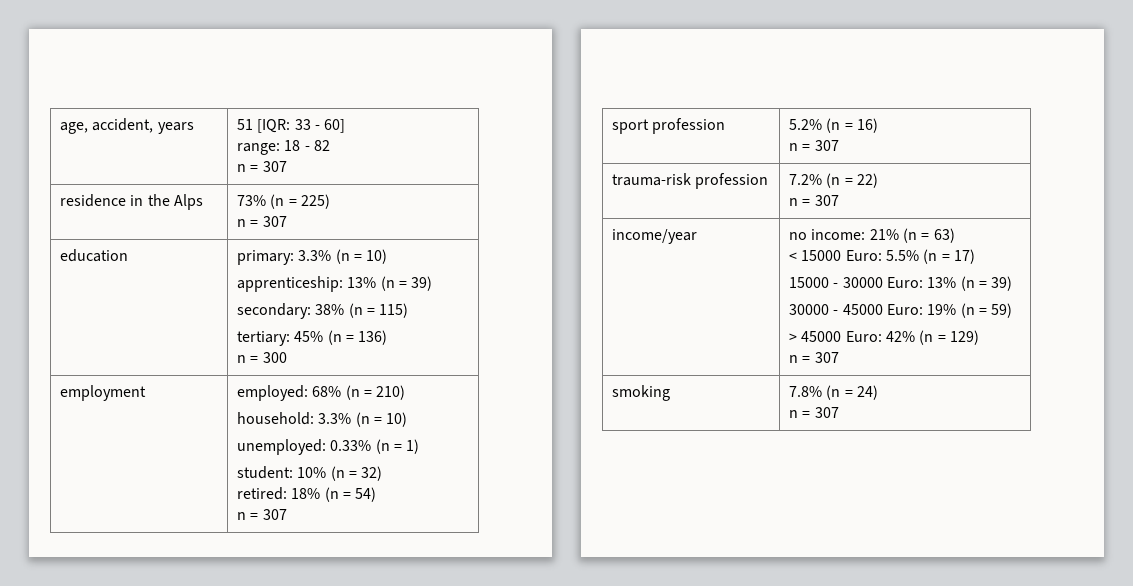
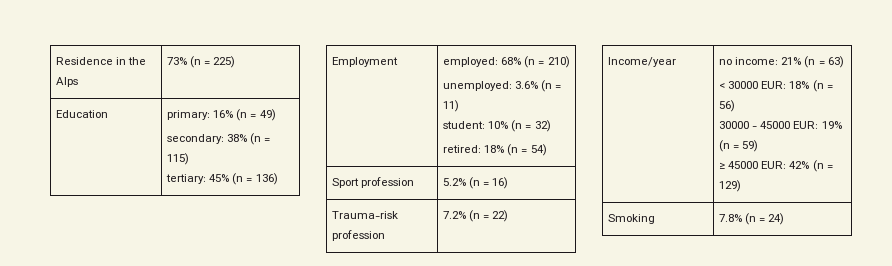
- age, accident, years | 51 [IQR: 33 - 60]
- range: 18 - 82
- n = 307
- residence in the Alps | 73% (n = 225)
- n = 307
- education | primary: 3.3% (n = 10)
- apprenticeship: 13% (n = 39)
+ Residence in the Alps | 73% (n = 225)
+ Education | primary: 16% (n = 49)
  secondary: 38% (n = 115)
  tertiary: 45% (n = 136)
- n = 300
- employment | employed: 68% (n = 210)
- household: 3.3% (n = 10)
- unemployed: 0.33% (n = 1)
+ Employment | employed: 68% (n = 210)
+ unemployed: 3.6% (n = 11)
  student: 10% (n = 32)
  retired: 18% (n = 54)
- n = 307
- sport profession | 5.2% (n = 16)
- n = 307
- trauma-risk profession | 7.2% (n = 22)
- n = 307
- income/year | no income: 21% (n = 63)
- < 15000 Euro: 5.5% (n = 17)
- 15000 - 30000 Euro: 13% (n = 39)
- 30000 - 45000 Euro: 19% (n = 59)
- > 45000 Euro: 42% (n = 129)
- n = 307
- smoking | 7.8% (n = 24)
- n = 307
+ Sport profession | 5.2% (n = 16)
+ Trauma-risk profession | 7.2% (n = 22)
+ Income/year | no income: 21% (n = 63)
+ < 30000 EUR: 18% (n = 56)
+ 30000 - 45000 EUR: 19% (n = 59)
+ ≥ 45000 EUR: 42% (n = 129)
+ Smoking | 7.8% (n = 24)

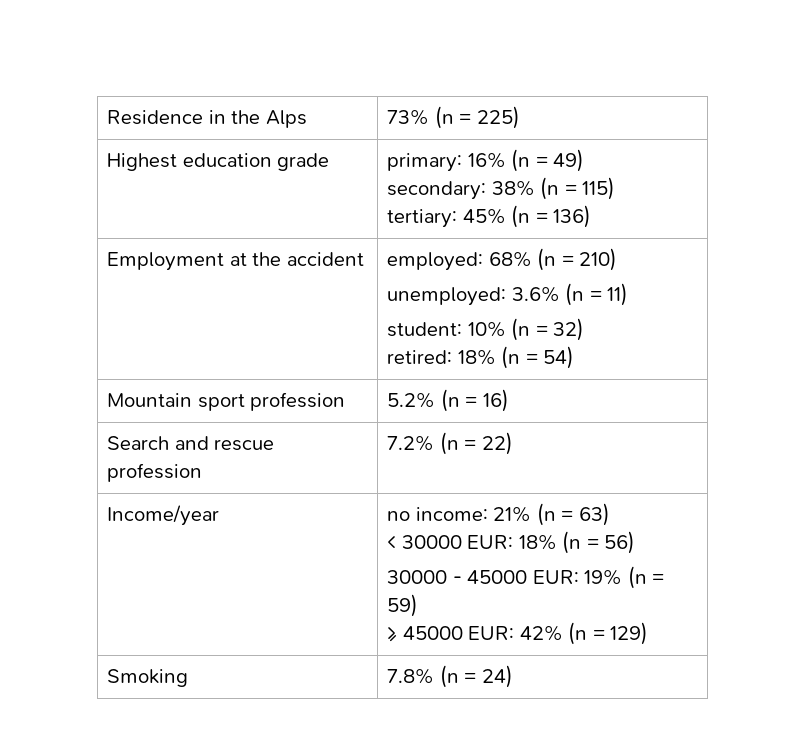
- Education | primary: 16% (n = 49)
+ Highest education grade | primary: 16% (n = 49)
- Employment | employed: 68% (n = 210)
+ Employment at the accident | employed: 68% (n = 210)
- Sport profession | 5.2% (n = 16)
+ Mountain sport profession | 5.2% (n = 16)
- Trauma-risk profession | 7.2% (n = 22)
+ Search and rescue profession | 7.2% (n = 22)

